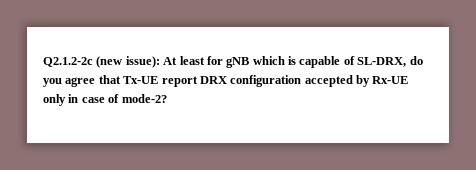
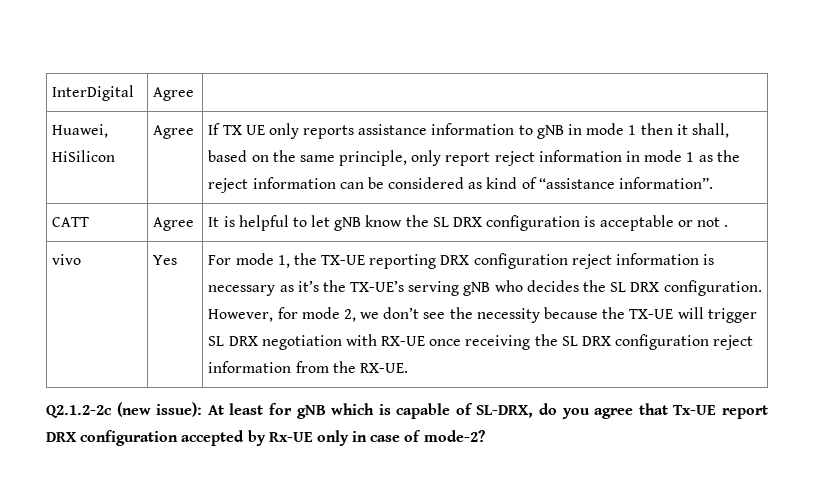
+ InterDigital | Agree |
+ Huawei, HiSilicon | Agree | If TX UE only reports assistance information to gNB in mode 1 then it shall, based on the same principle, only report reject information in mode 1 as the reject information can be considered as kind of “assistance information”.
+ CATT | Agree | It is helpful to let gNB know the SL DRX configuration is acceptable or not .
+ vivo | Yes | For mode 1, the TX-UE reporting DRX configuration reject information is necessary as it’s the TX-UE’s serving gNB who decides the SL DRX configuration. However, for mode 2, we don’t see the necessity because the TX-UE will trigger SL DRX negotiation with RX-UE once receiving the SL DRX configuration reject information from the RX-UE.

